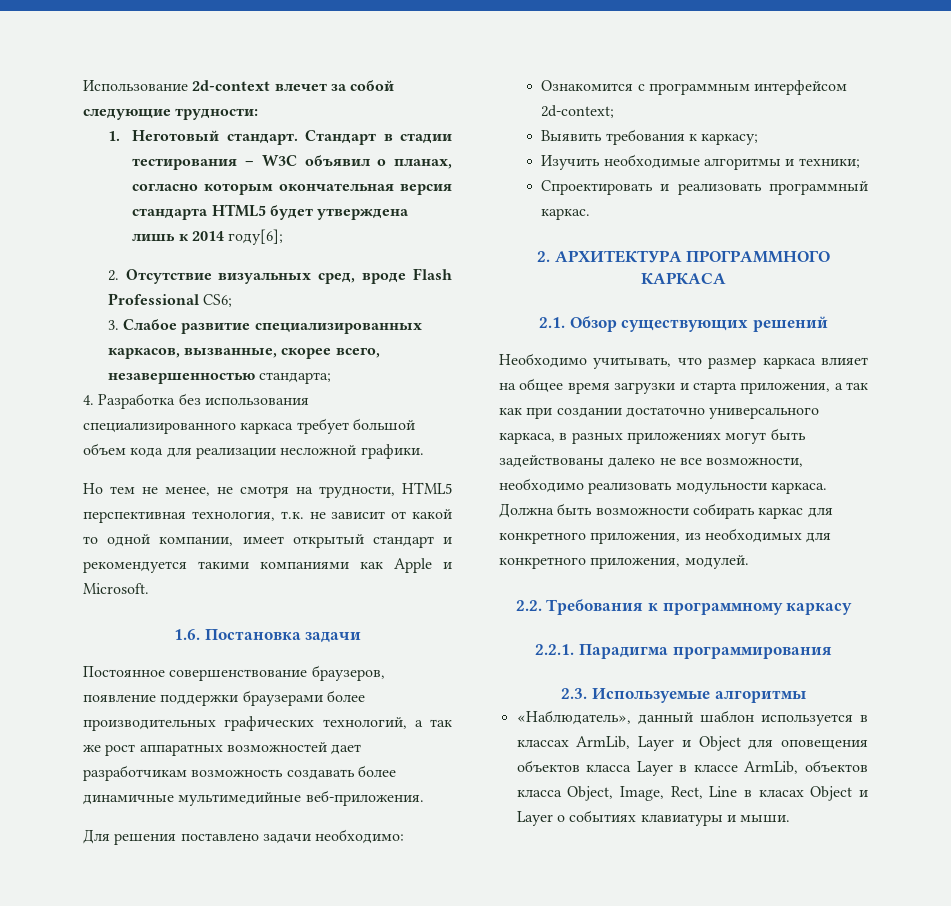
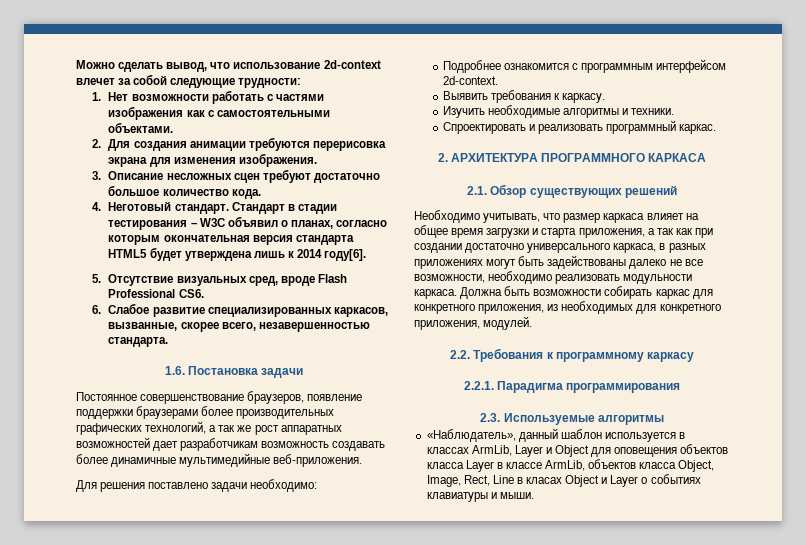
- Использование 2d-context влечет за собой следующие трудности:
+ Можно сделать вывод, что использование 2d-context влечет за собой следующие трудности:
- 1. Неготовый стандарт.
+ 1. Нет возможности работать с частями изображения как с самостоятельными объектами.
+ 2. Для создания анимации требуются перерисовка экрана для изменения изображения.
+ 3. Описание несложных сцен требуют достаточно большое количество кода.
+ 4. Неготовый стандарт.
- Стандарт в стадии тестирования – W3C объявил о планах, согласно которым окончательная версия стандарта HTML5 будет утверждена лишь к 2014 году[6];
- 2. Отсутствие визуальных сред, вроде Flash Professional CS6;
- 3. Слабое развитие специализированных каркасов, вызванные, скорее всего, незавершенностью стандарта;
- 4. Разработка без использования специализированного каркаса требует большой объем кода для реализации несложной графики.
- Но тем не менее, не смотря на трудности, HTML5 перспективная технология, т.к. не зависит от какой то одной компании, имеет открытый стандарт и рекомендуется такими компаниями как Apple и Microsoft.
+ Стандарт в стадии тестирования – W3C объявил о планах, согласно которым окончательная версия стандарта HTML5 будет утверждена лишь к 2014 году[6].
+ 5. Отсутствие визуальных сред, вроде Flash Professional CS6.
+ 6. Слабое развитие специализированных каркасов, вызванные, скорее всего, незавершенностью стандарта.
- Ознакомится с программным интерфейсом 2d-context;
+ Подробнее ознакомится с программным интерфейсом 2d-context.
- Выявить требования к каркасу;
+ Выявить требования к каркасу.
- Изучить необходимые алгоритмы и техники;
+ Изучить необходимые алгоритмы и техники.

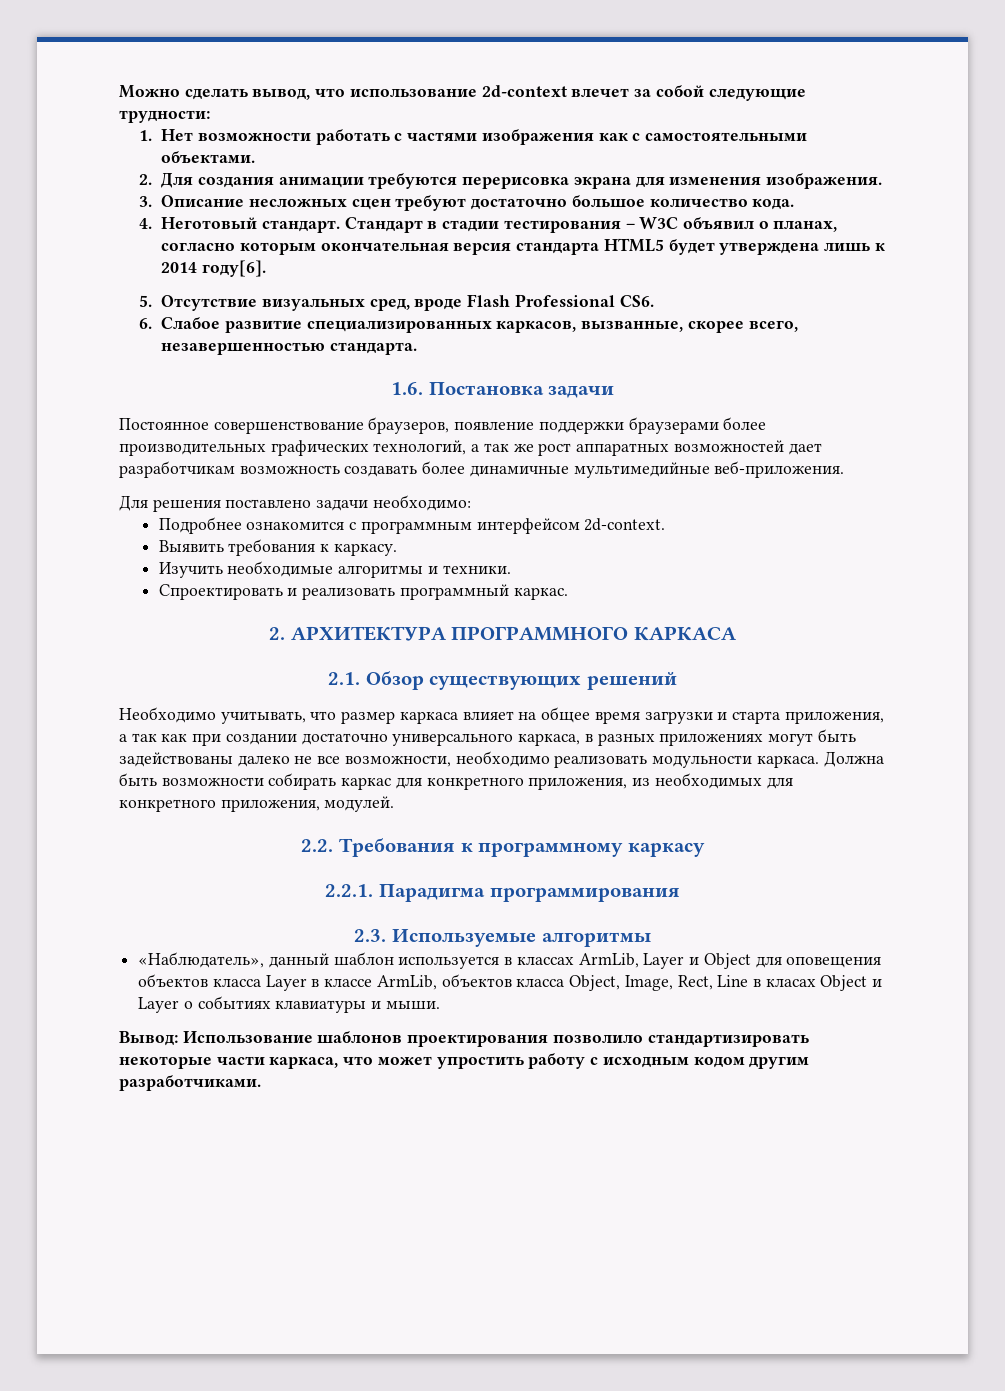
+ Вывод: Использование шаблонов проектирования позволило стандартизировать некоторые части каркаса, что может упростить работу с исходным кодом другим разработчиками.

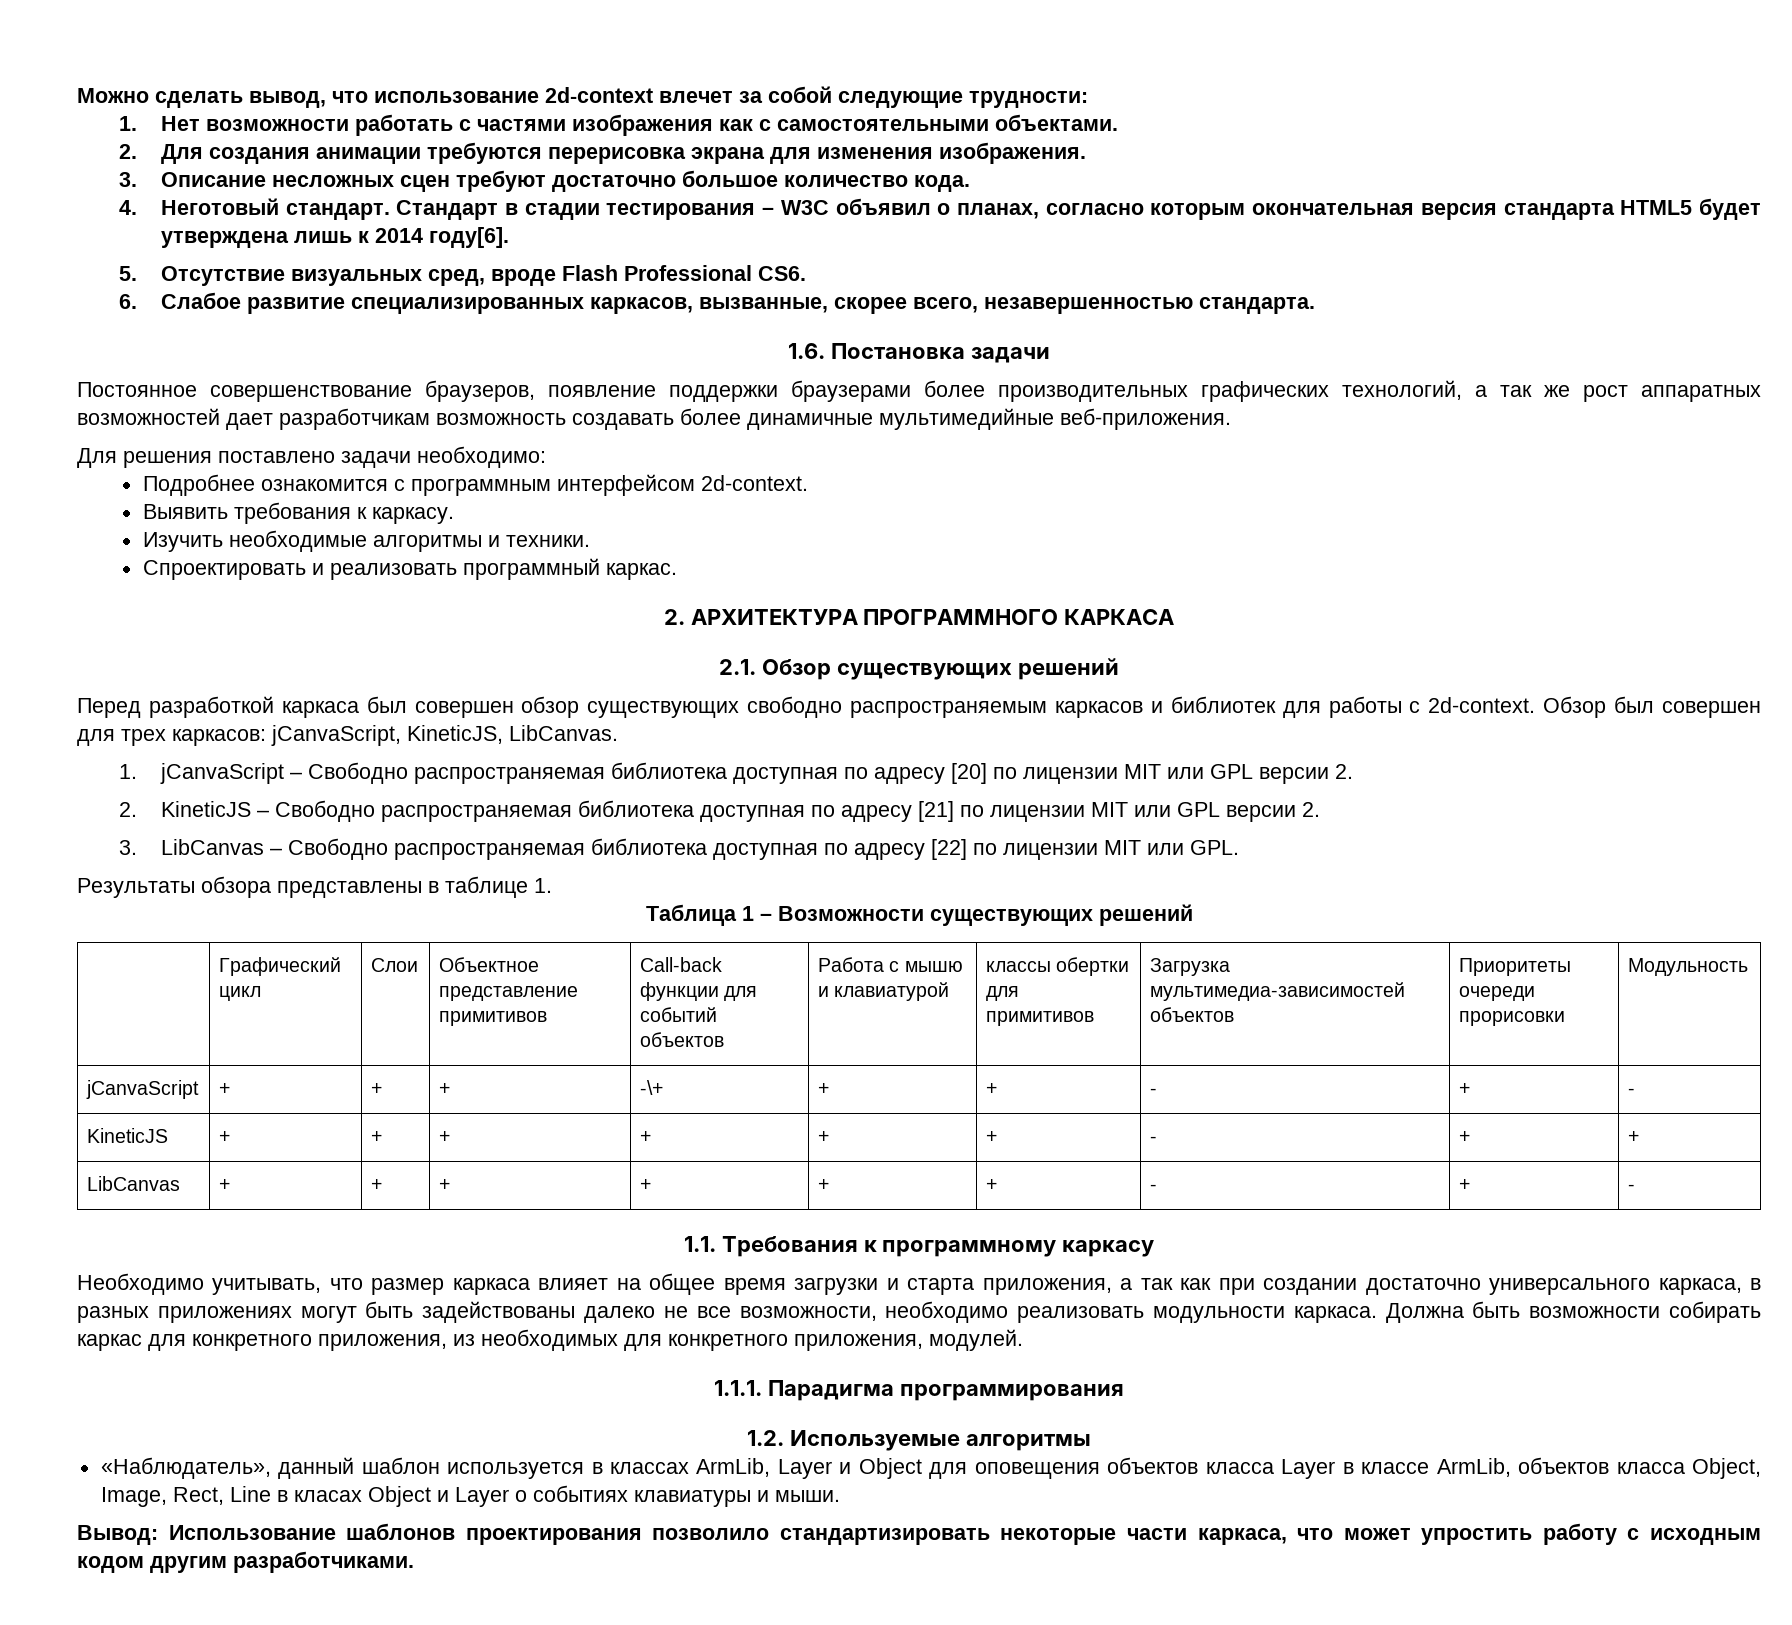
+ Перед разработкой каркаса был совершен обзор существующих свободно распространяемым каркасов и библиотек для работы с 2d-context. Обзор был совершен для трех каркасов: jCanvaScript, KineticJS, LibCanvas.
+ 1. jCanvaScript – Свободно распространяемая библиотека доступная по адресу [20] по лицензии MIT или GPL версии 2.
+ 2. KineticJS – Свободно распространяемая библиотека доступная по адресу [21] по лицензии MIT или GPL версии 2.
+ 3. LibCanvas – Свободно распространяемая библиотека доступная по адресу [22] по лицензии MIT или GPL.
+ Результаты обзора представлены в таблице 1.
+ Таблица 1 – Возможности существующих решений
+ | Графический цикл | Слои | Объектное представление примитивов | Call-back функции для событий объектов | Работа с мышю и клавиатурой | классы обертки для примитивов | Загрузка мультимедиа-зависимостей объектов | Приоритеты очереди прорисовки | Модульность
+ jCanvaScript | + | + | + | -\+ | + | + | - | + | -
+ KineticJS | + | + | + | + | + | + | - | + | +
+ LibCanvas | + | + | + | + | + | + | - | + | -
+ 1.1. Требования к программному каркасу
- 2.2. Требования к программному каркасу
- 2.2.1. Парадигма программирования
+ 1.1.1. Парадигма программирования
- 2.3. Используемые алгоритмы
+ 1.2. Используемые алгоритмы

